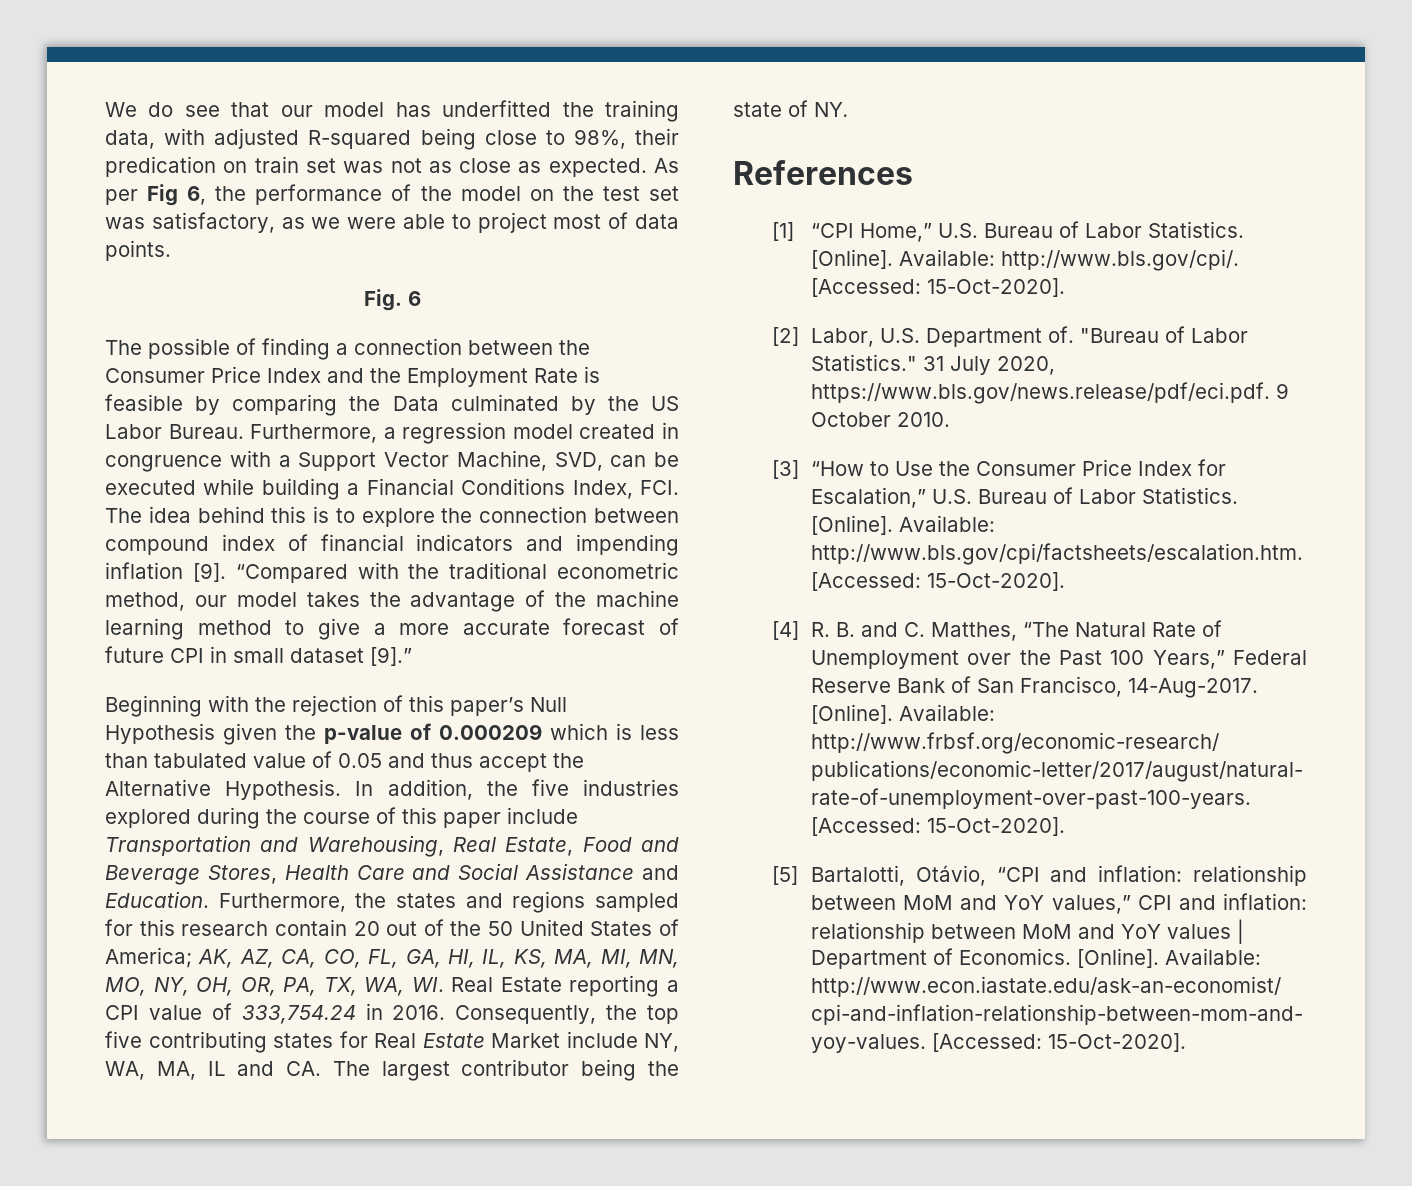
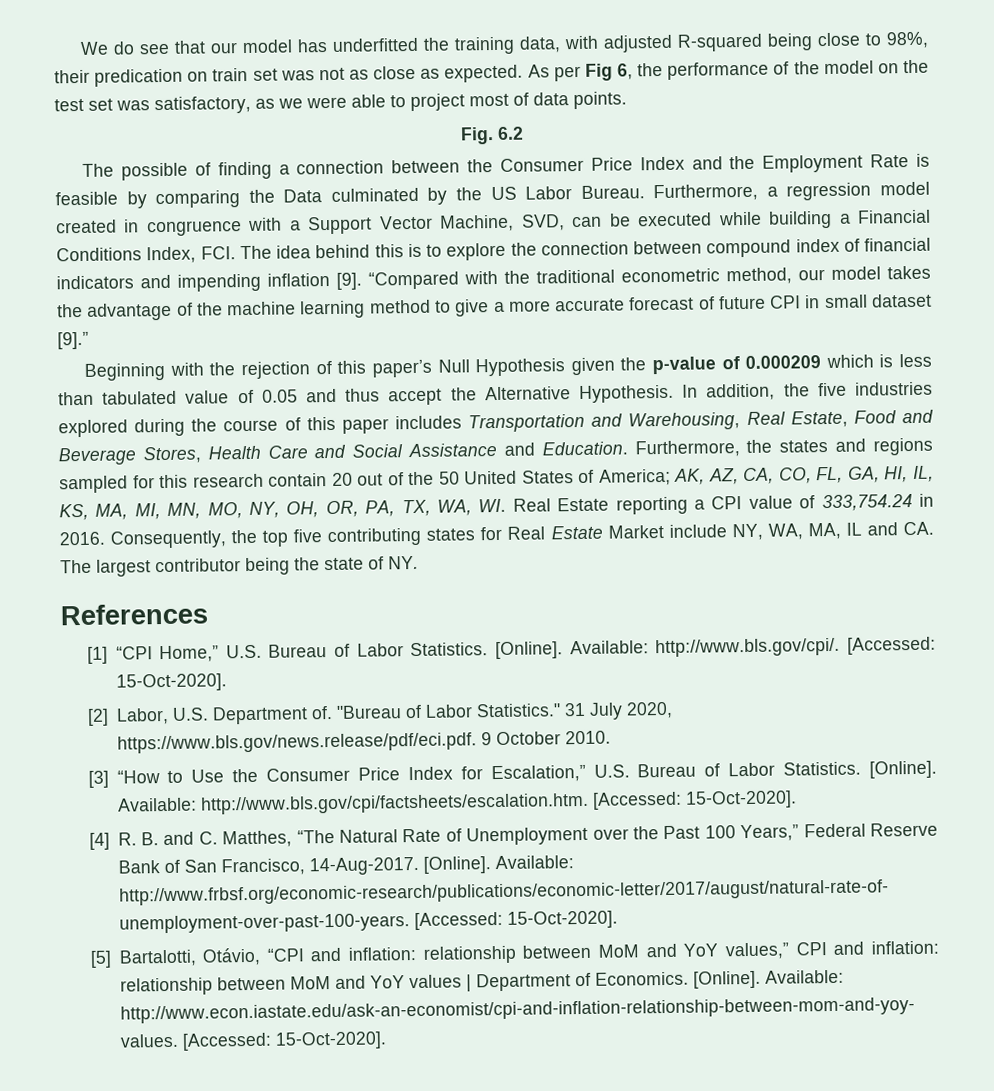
- Fig. 6
+ Fig. 6.2
- In addition, the five industries explored during the course of this paper include Transportation and Warehousing, Real Estate, Food and Beverage Stores, Health Care and Social Assistance and Education.
+ In addition, the five industries explored during the course of this paper includes Transportation and Warehousing, Real Estate, Food and Beverage Stores, Health Care and Social Assistance and Education.

